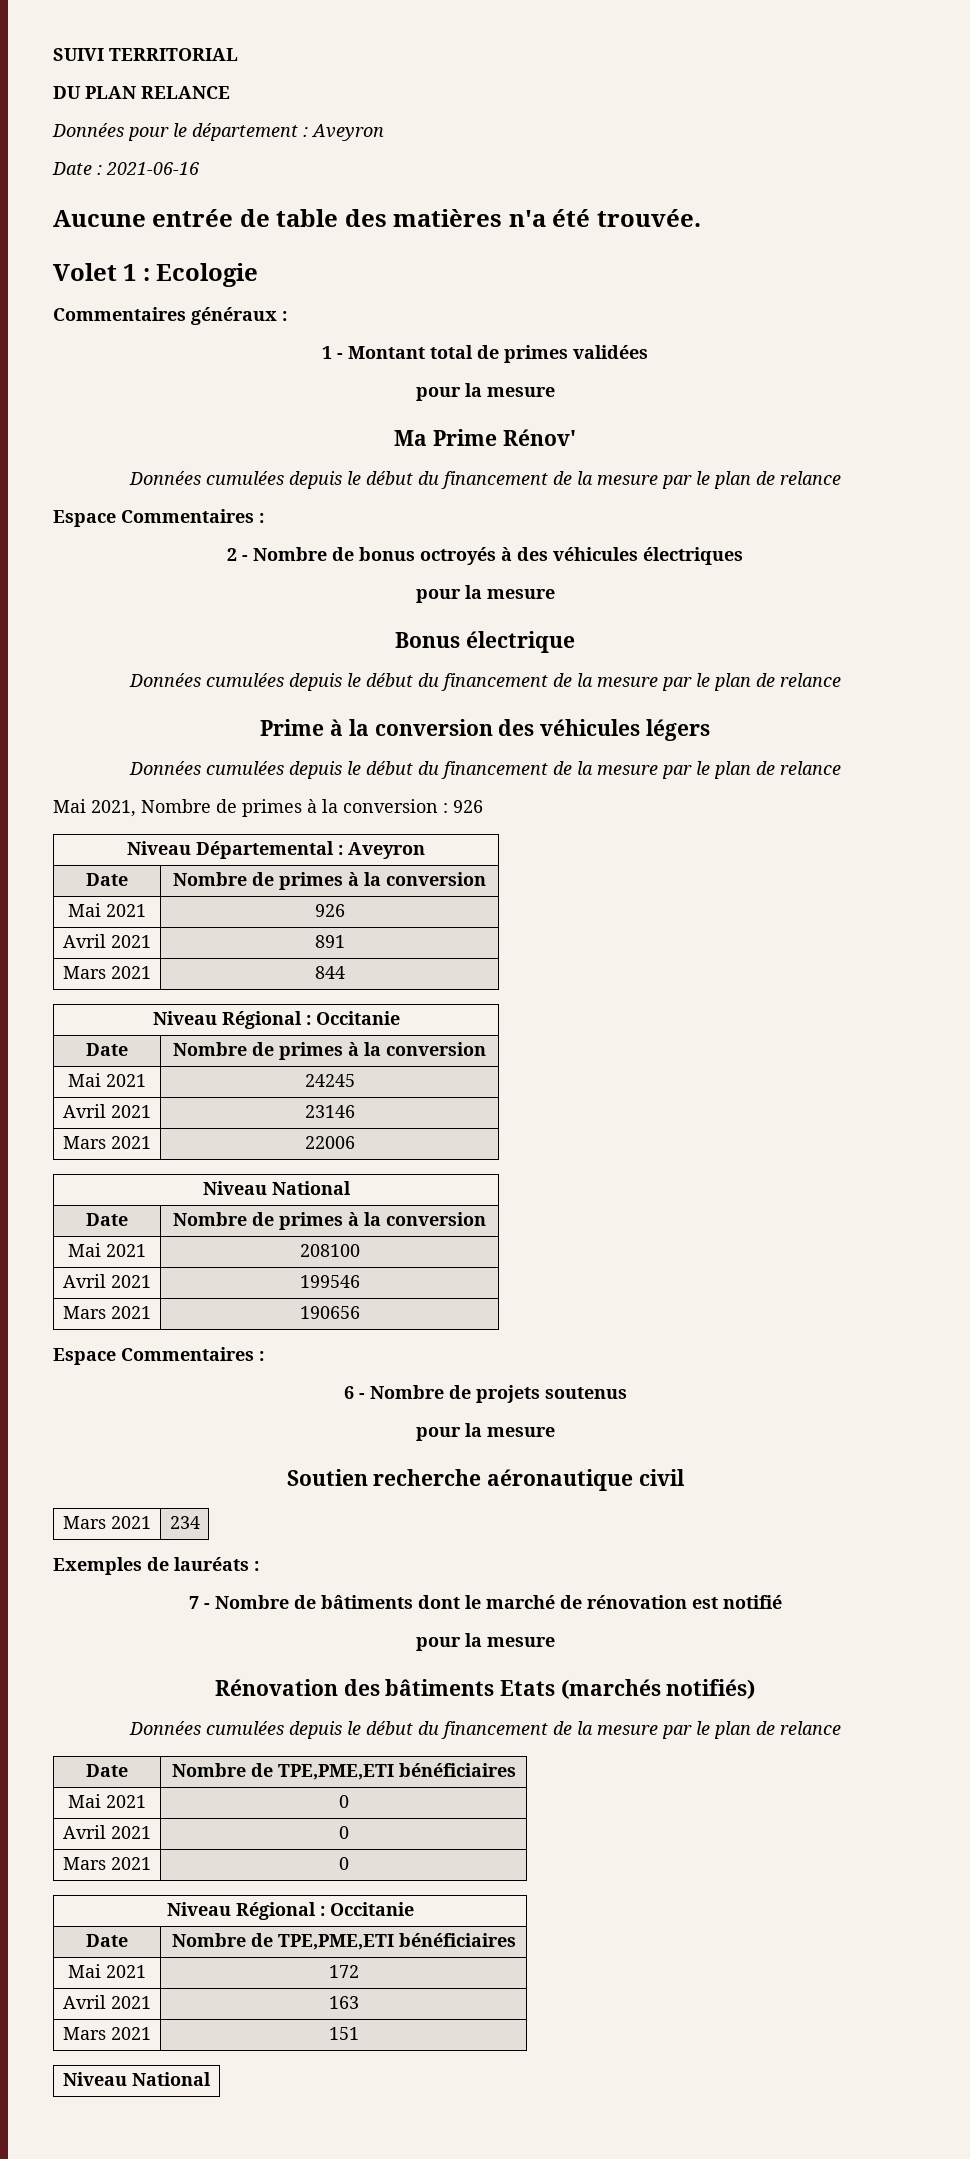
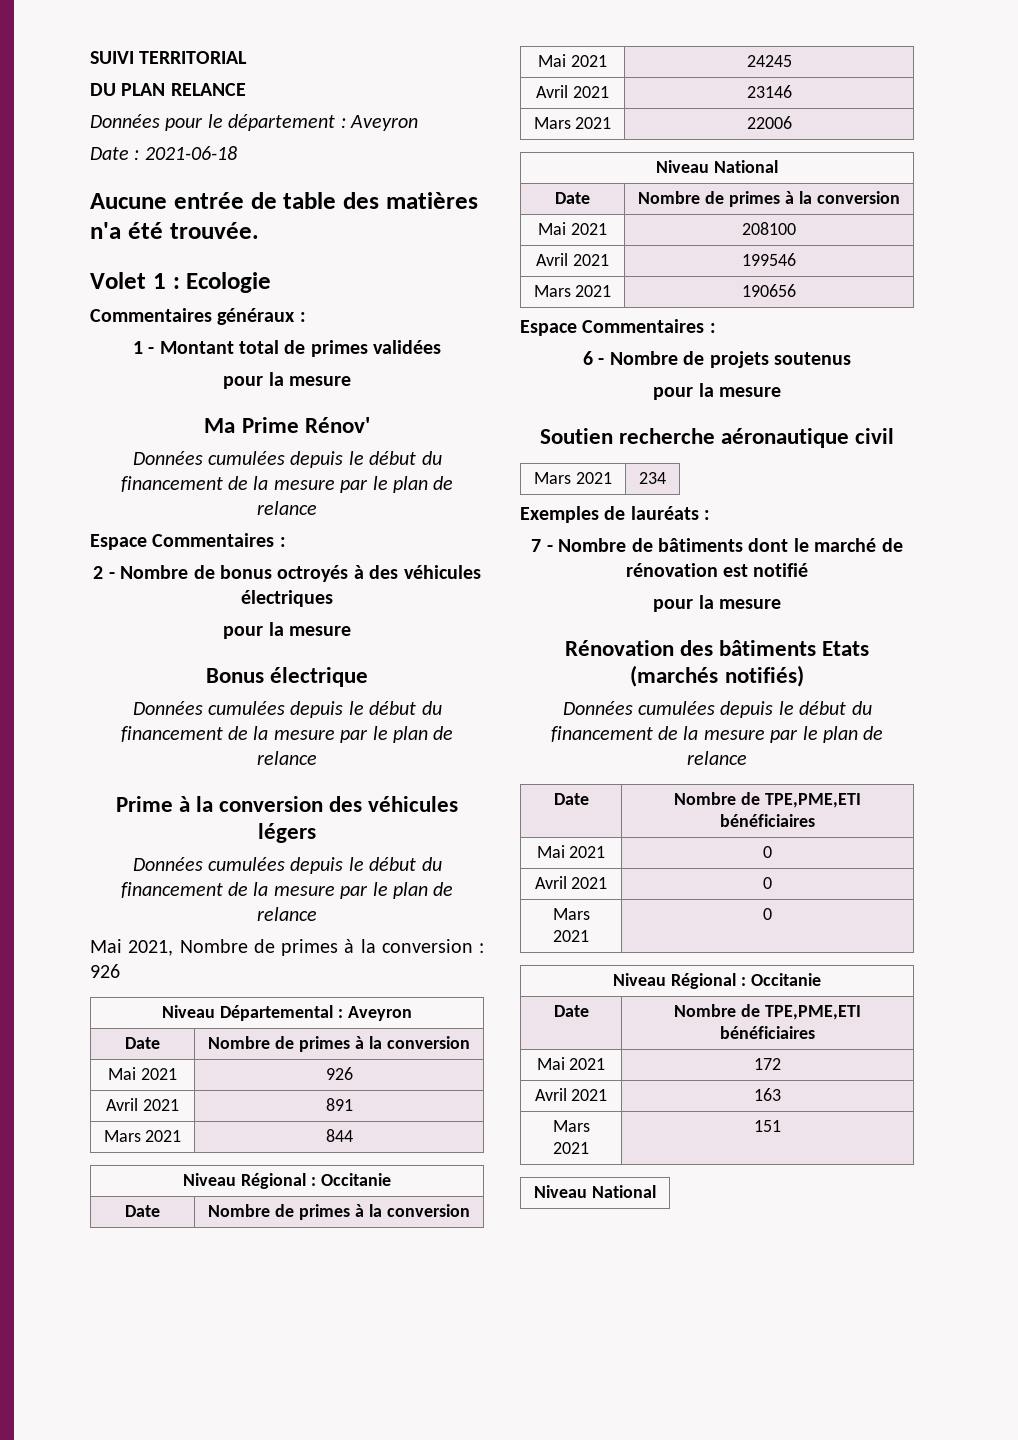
- Date : 2021-06-16
+ Date : 2021-06-18

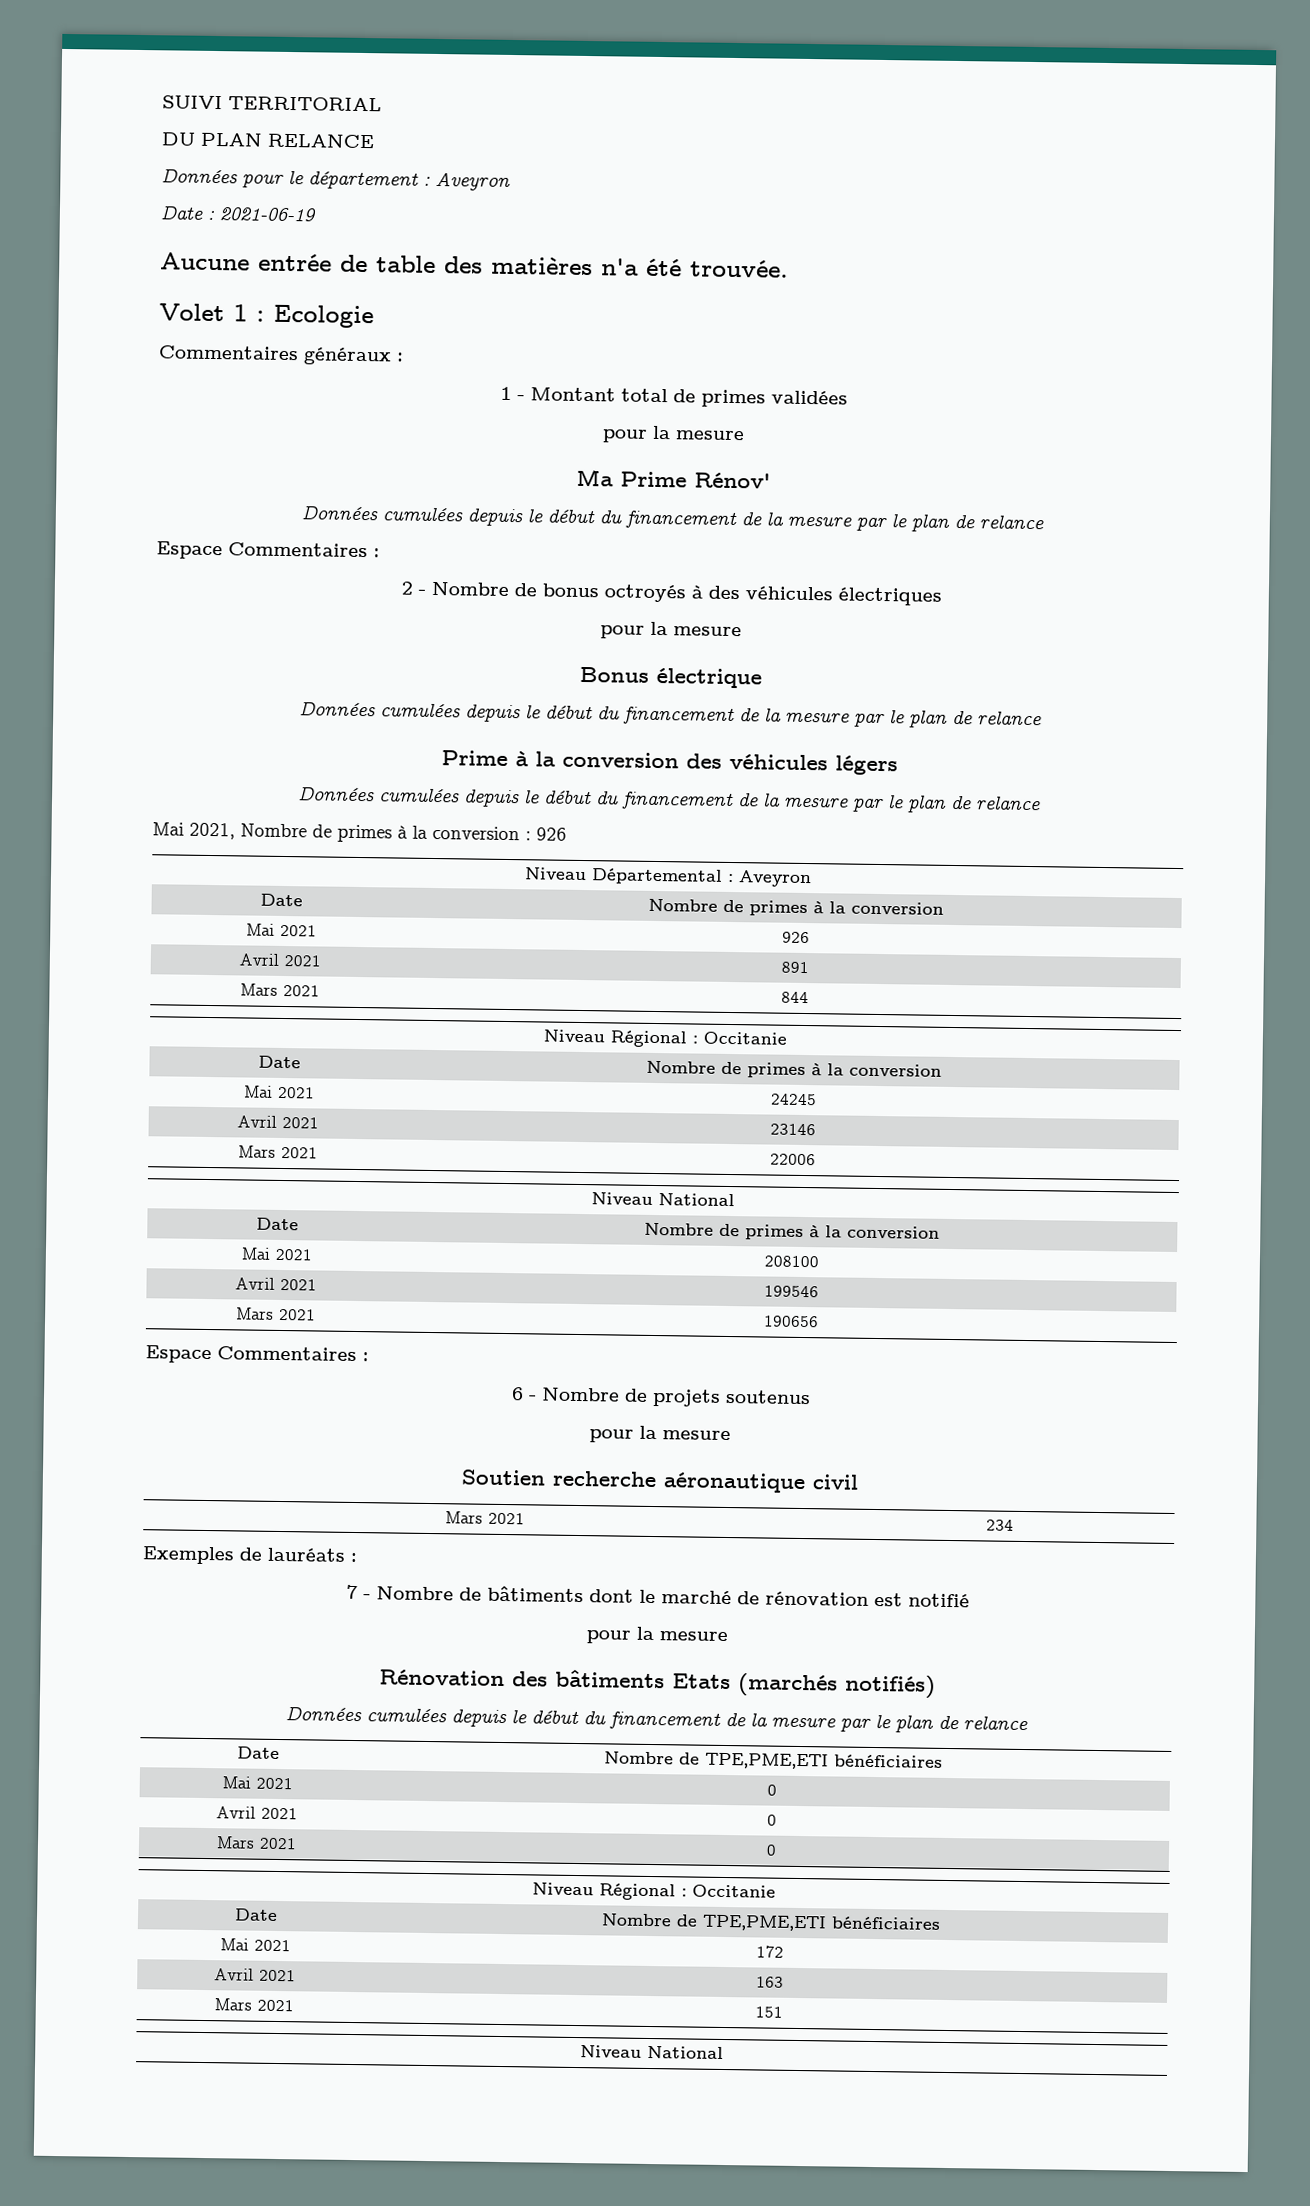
- Date : 2021-06-18
+ Date : 2021-06-19

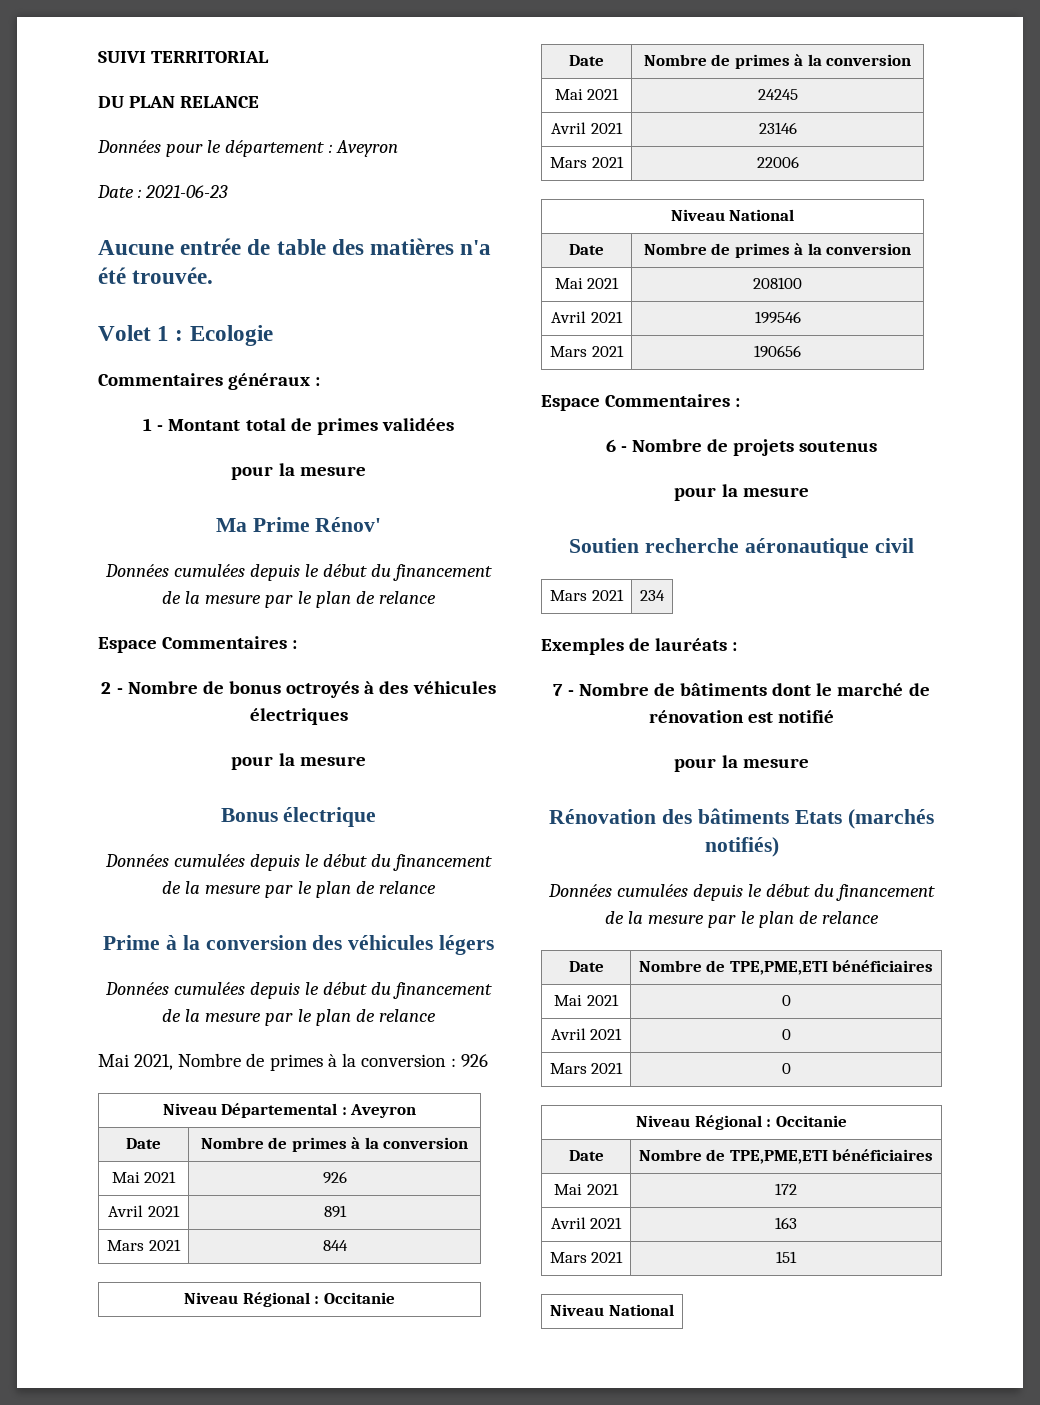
- Date : 2021-06-19
+ Date : 2021-06-23

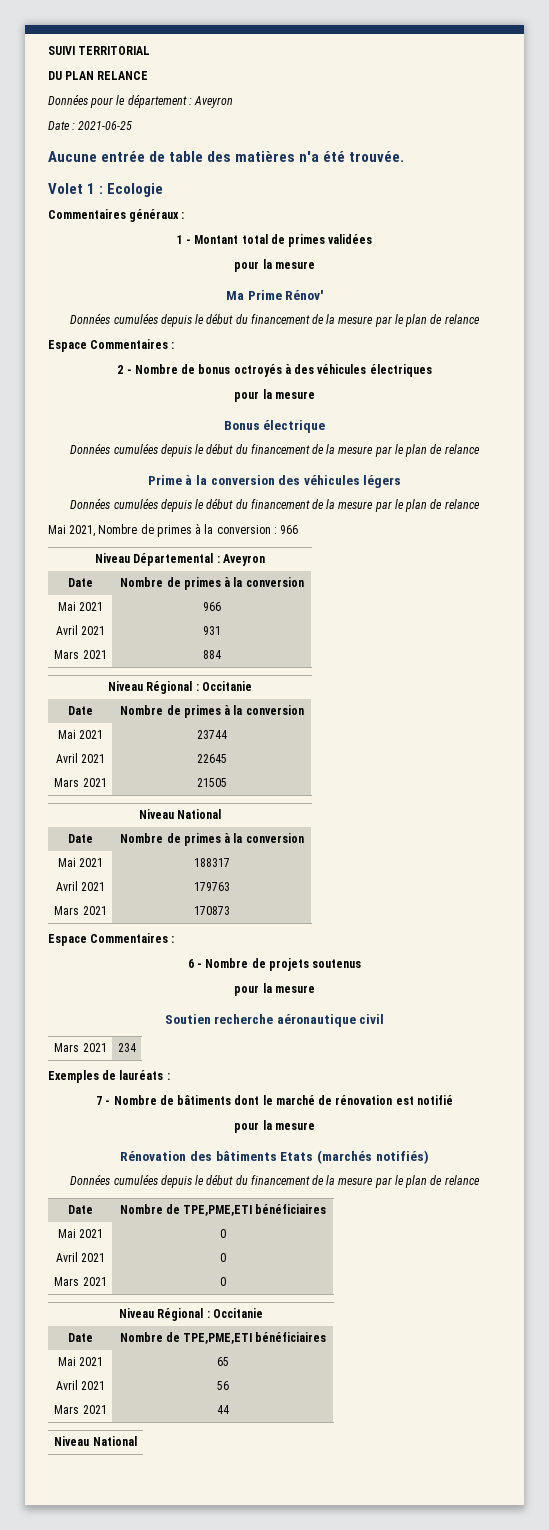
- Date : 2021-06-23
+ Date : 2021-06-25
- Mai 2021, Nombre de primes à la conversion : 926
+ Mai 2021, Nombre de primes à la conversion : 966
- Mai 2021 | 926
- Avril 2021 | 891
- Mars 2021 | 844
+ Mai 2021 | 966
+ Avril 2021 | 931
+ Mars 2021 | 884
- Mai 2021 | 24245
- Avril 2021 | 23146
- Mars 2021 | 22006
+ Mai 2021 | 23744
+ Avril 2021 | 22645
+ Mars 2021 | 21505
- Mai 2021 | 208100
- Avril 2021 | 199546
- Mars 2021 | 190656
+ Mai 2021 | 188317
+ Avril 2021 | 179763
+ Mars 2021 | 170873
- Mai 2021 | 172
- Avril 2021 | 163
- Mars 2021 | 151
+ Mai 2021 | 65
+ Avril 2021 | 56
+ Mars 2021 | 44

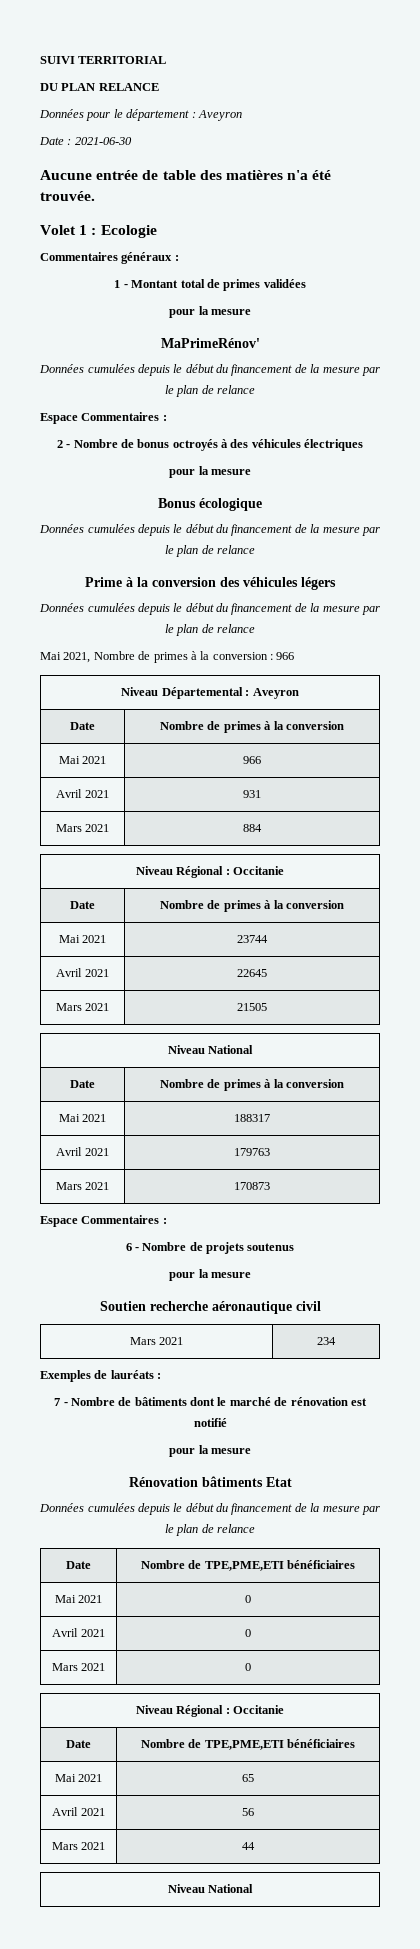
- Date : 2021-06-25
+ Date : 2021-06-30
- Ma Prime Rénov'
+ MaPrimeRénov'
- Bonus électrique
+ Bonus écologique
- Rénovation des bâtiments Etats (marchés notifiés)
+ Rénovation bâtiments Etat

